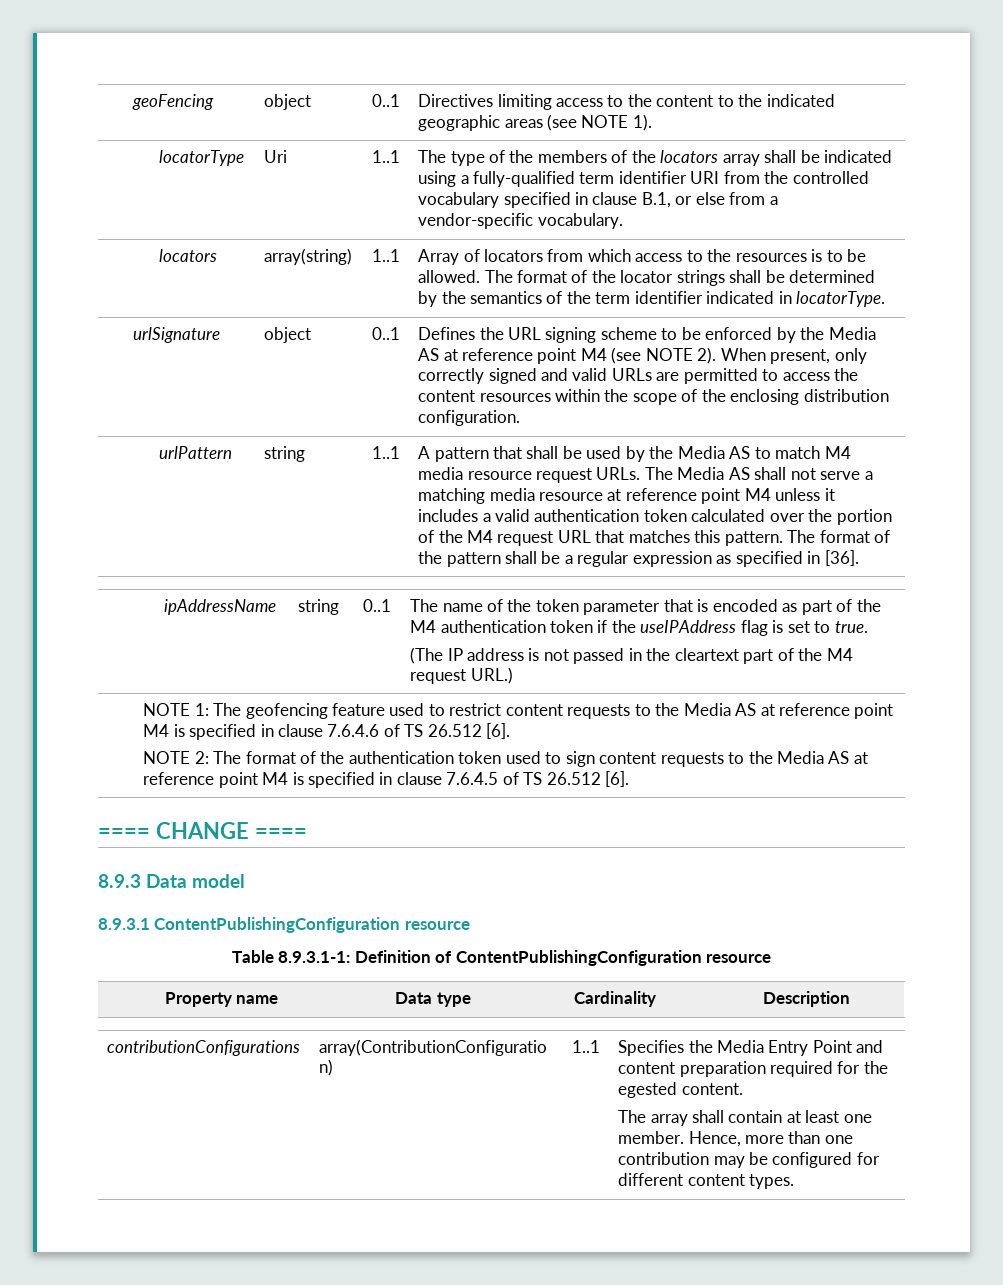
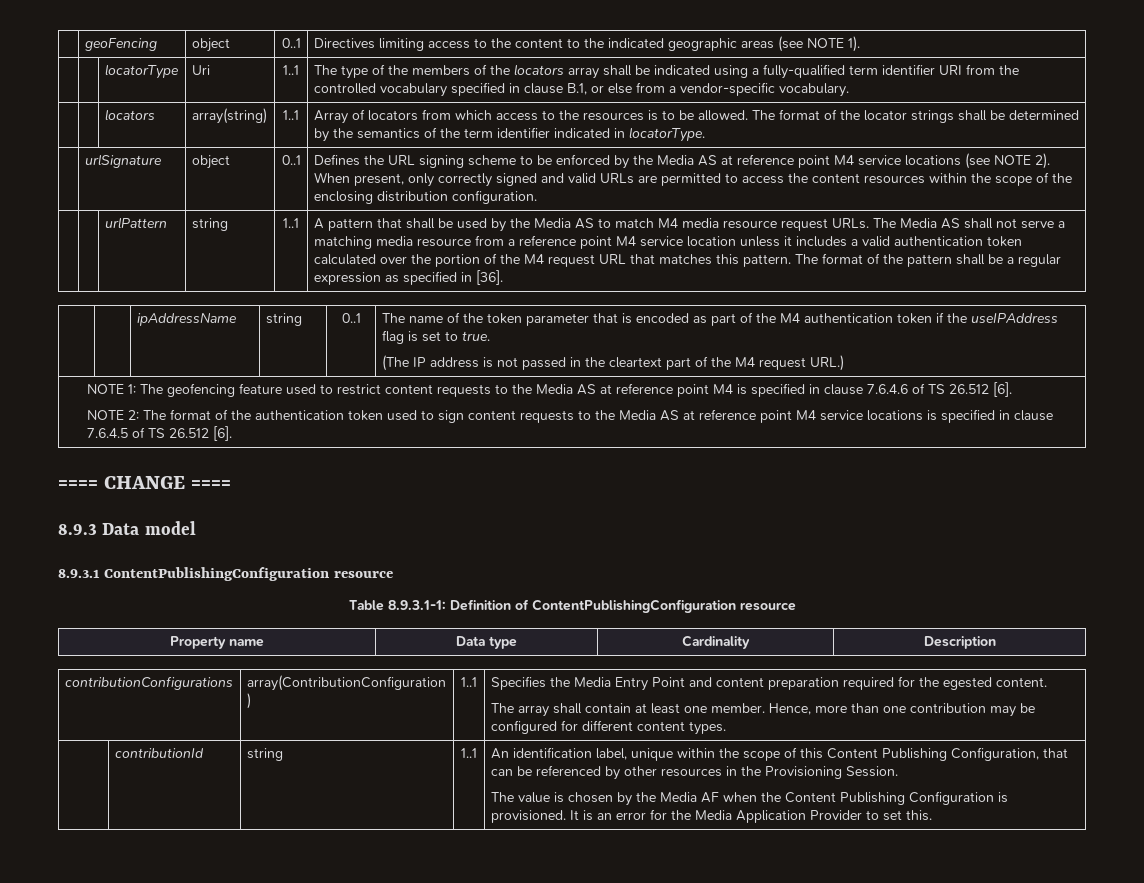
- Defines the URL signing scheme to be enforced by the Media AS at reference point M4 (see NOTE 2).
+ Defines the URL signing scheme to be enforced by the Media AS at reference point M4 service locations (see NOTE 2).
- The Media AS shall not serve a matching media resource at reference point M4 unless it includes a valid authentication token calculated over the portion of the M4 request URL that matches this pattern.
+ The Media AS shall not serve a matching media resource from a reference point M4 service location unless it includes a valid authentication token calculated over the portion of the M4 request URL that matches this pattern.
- NOTE 2: The format of the authentication token used to sign content requests to the Media AS at reference point M4 is specified in clause 7.6.4.5 of TS 26.512 [6].
+ NOTE 2: The format of the authentication token used to sign content requests to the Media AS at reference point M4 service locations is specified in clause 7.6.4.5 of TS 26.512 [6].
+ contributionId | string | 1..1 | An identification label, unique within the scope of this Content Publishing Configuration, that can be referenced by other resources in the Provisioning Session.
+ The value is chosen by the Media AF when the Content Publishing Configuration is provisioned. It is an error for the Media Application Provider to set this.

